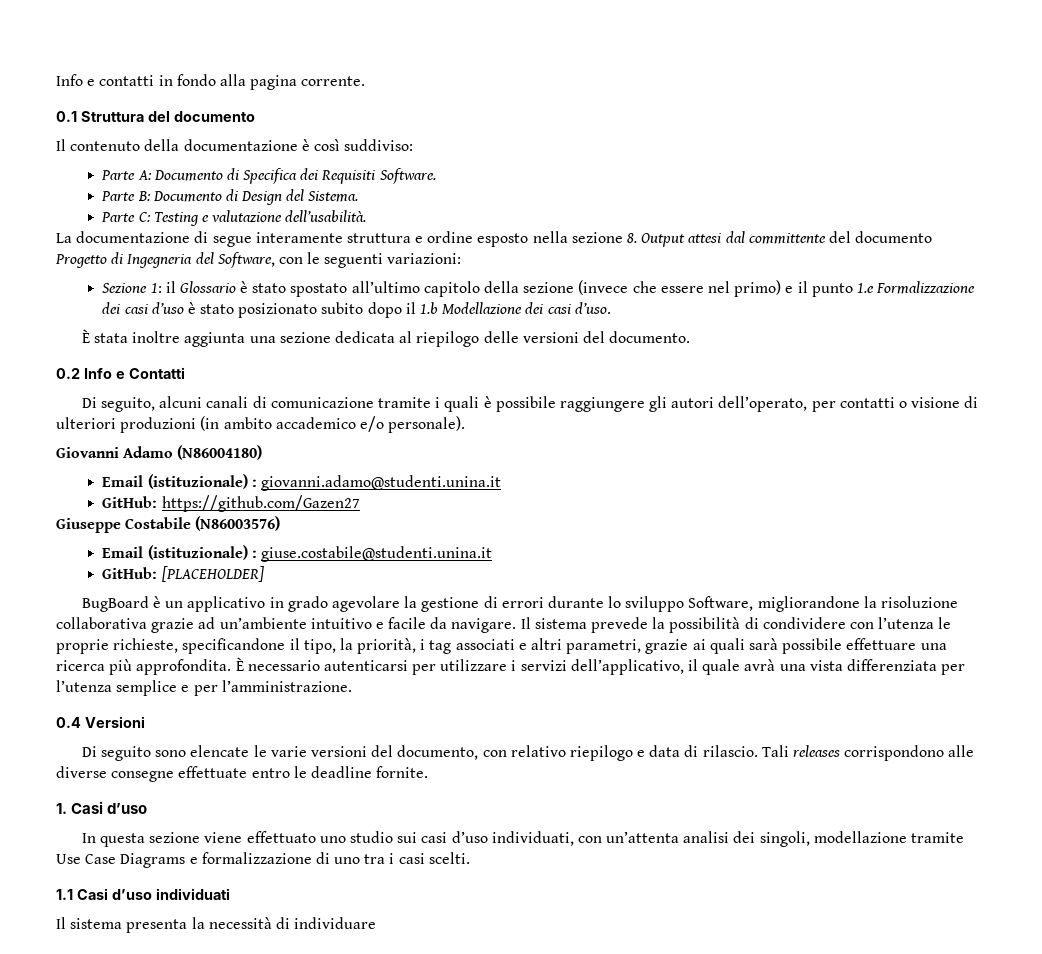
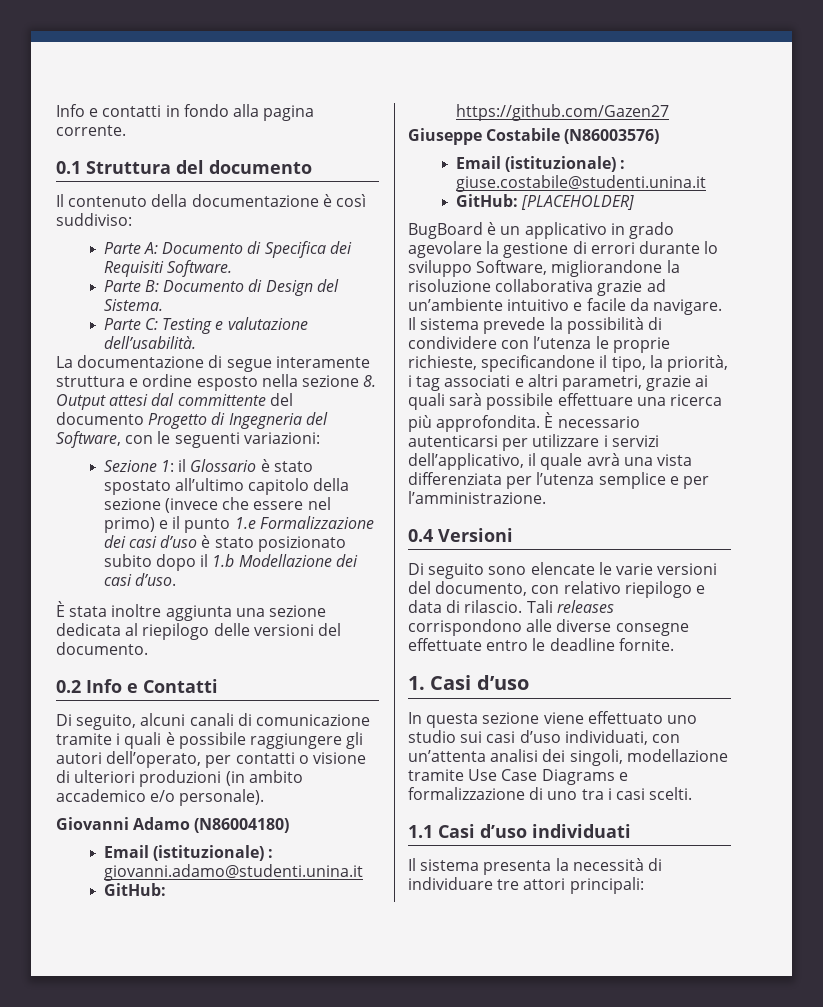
- Il sistema presenta la necessità di individuare
+ Il sistema presenta la necessità di individuare tre attori principali:

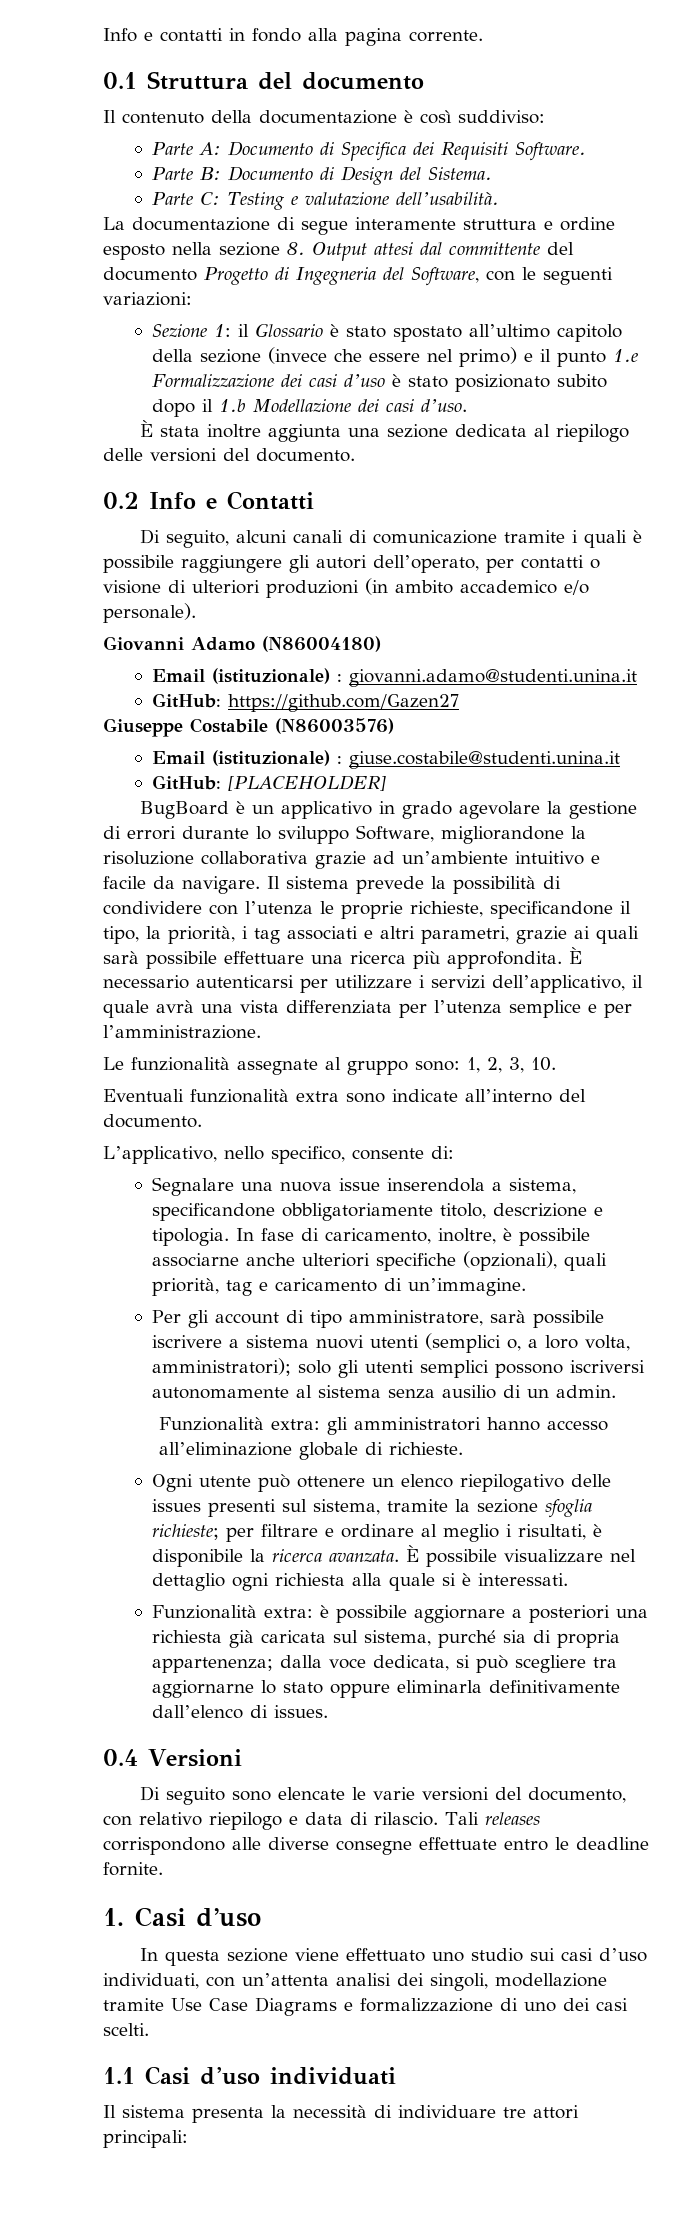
+ Le funzionalità assegnate al gruppo sono: 1, 2, 3, 10.
+ Eventuali funzionalità extra sono indicate all’interno del documento.
+ L’applicativo, nello specifico, consente di:
+ Segnalare una nuova issue inserendola a sistema, specificandone obbligatoriamente titolo, descrizione e tipologia. In fase di caricamento, inoltre, è possibile associarne anche ulteriori specifiche (opzionali), quali priorità, tag e caricamento di un’immagine.
+ Per gli account di tipo amministratore, sarà possibile iscrivere a sistema nuovi utenti (semplici o, a loro volta, amministratori); solo gli utenti semplici possono iscriversi autonomamente al sistema senza ausilio di un admin.
+ Funzionalità extra: gli amministratori hanno accesso all’eliminazione globale di richieste.
+ Ogni utente può ottenere un elenco riepilogativo delle issues presenti sul sistema, tramite la sezione sfoglia richieste; per filtrare e ordinare al meglio i risultati, è disponibile la ricerca avanzata. È possibile visualizzare nel dettaglio ogni richiesta alla quale si è interessati.
+ Funzionalità extra: è possibile aggiornare a posteriori una richiesta già caricata sul sistema, purché sia di propria appartenenza; dalla voce dedicata, si può scegliere tra aggiornarne lo stato oppure eliminarla definitivamente dall’elenco di issues.
- In questa sezione viene effettuato uno studio sui casi d’uso individuati, con un’attenta analisi dei singoli, modellazione tramite Use Case Diagrams e formalizzazione di uno tra i casi scelti.
+ In questa sezione viene effettuato uno studio sui casi d’uso individuati, con un’attenta analisi dei singoli, modellazione tramite Use Case Diagrams e formalizzazione di uno dei casi scelti.

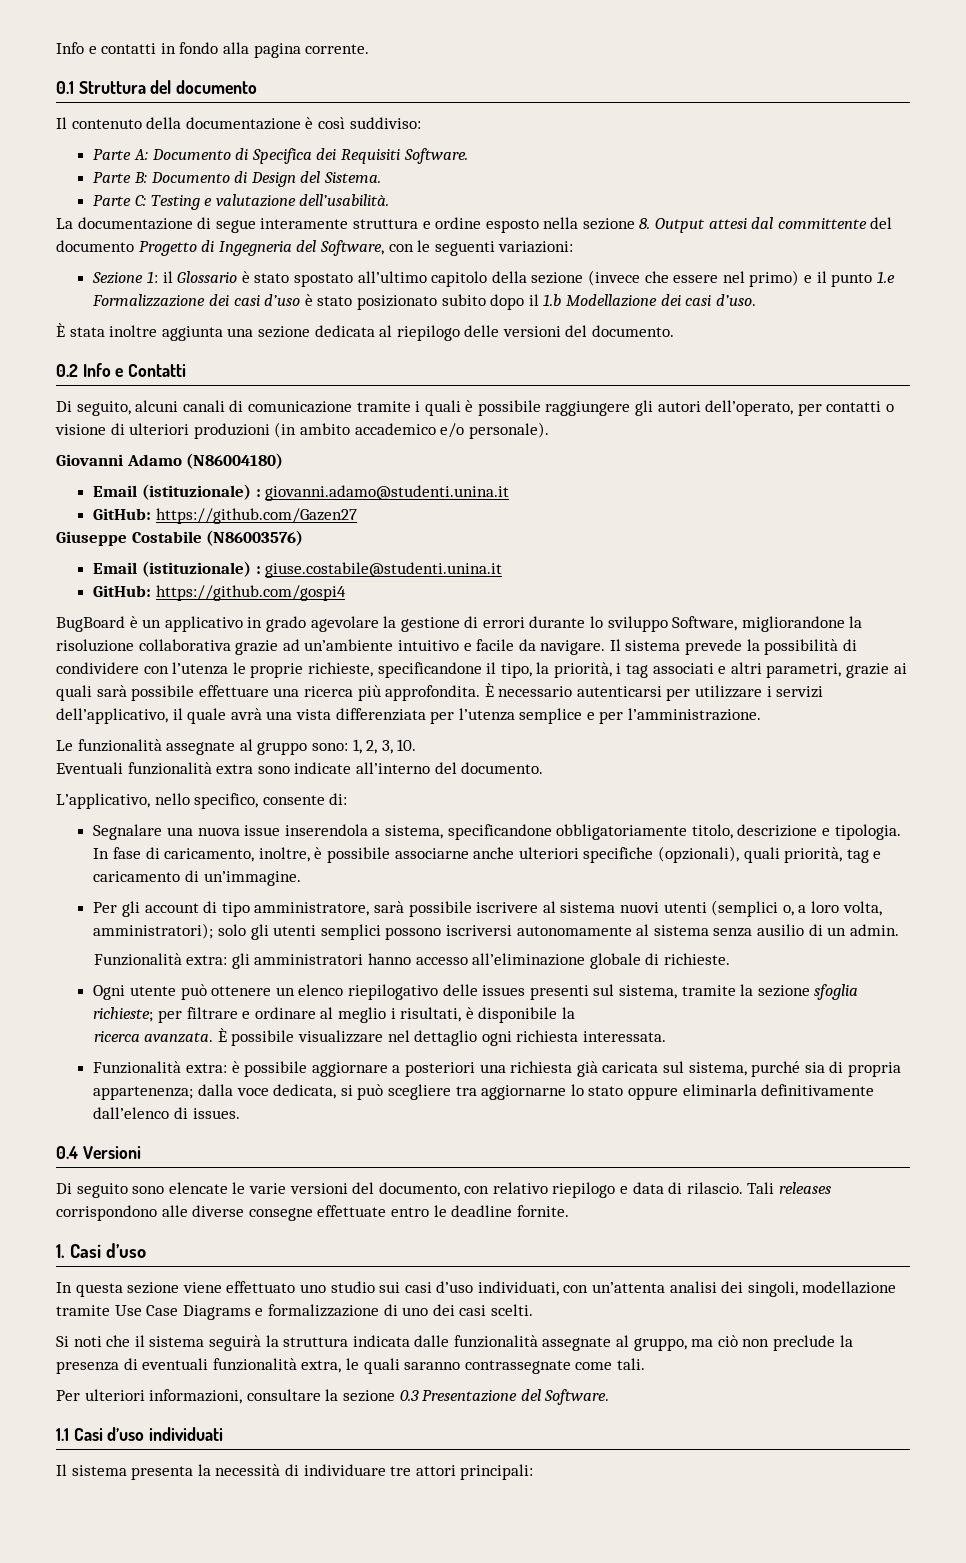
- GitHub: [PLACEHOLDER]
+ GitHub: https://github.com/gospi4
- Per gli account di tipo amministratore, sarà possibile iscrivere a sistema nuovi utenti (semplici o, a loro volta, amministratori); solo gli utenti semplici possono iscriversi autonomamente al sistema senza ausilio di un admin.
+ Per gli account di tipo amministratore, sarà possibile iscrivere al sistema nuovi utenti (semplici o, a loro volta, amministratori); solo gli utenti semplici possono iscriversi autonomamente al sistema senza ausilio di un admin.
- Ogni utente può ottenere un elenco riepilogativo delle issues presenti sul sistema, tramite la sezione sfoglia richieste; per filtrare e ordinare al meglio i risultati, è disponibile la ricerca avanzata.
+ Ogni utente può ottenere un elenco riepilogativo delle issues presenti sul sistema, tramite la sezione sfoglia richieste; per filtrare e ordinare al meglio i risultati, è disponibile la
+ ricerca avanzata.
- È possibile visualizzare nel dettaglio ogni richiesta alla quale si è interessati.
+ È possibile visualizzare nel dettaglio ogni richiesta interessata.
+ Si noti che il sistema seguirà la struttura indicata dalle funzionalità assegnate al gruppo, ma ciò non preclude la presenza di eventuali funzionalità extra, le quali saranno contrassegnate come tali.
+ Per ulteriori informazioni, consultare la sezione 0.3 Presentazione del Software.

